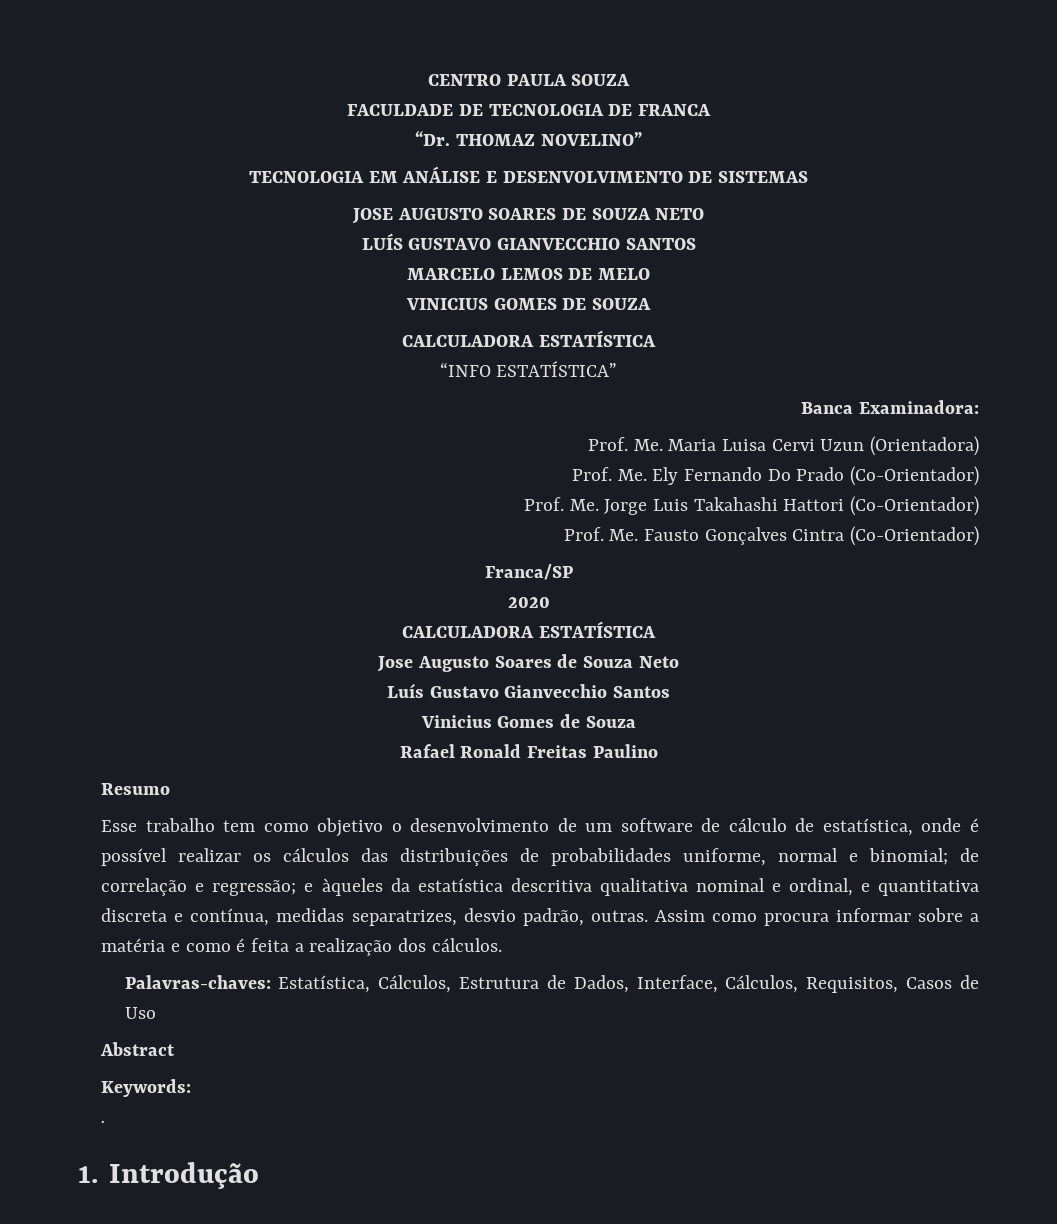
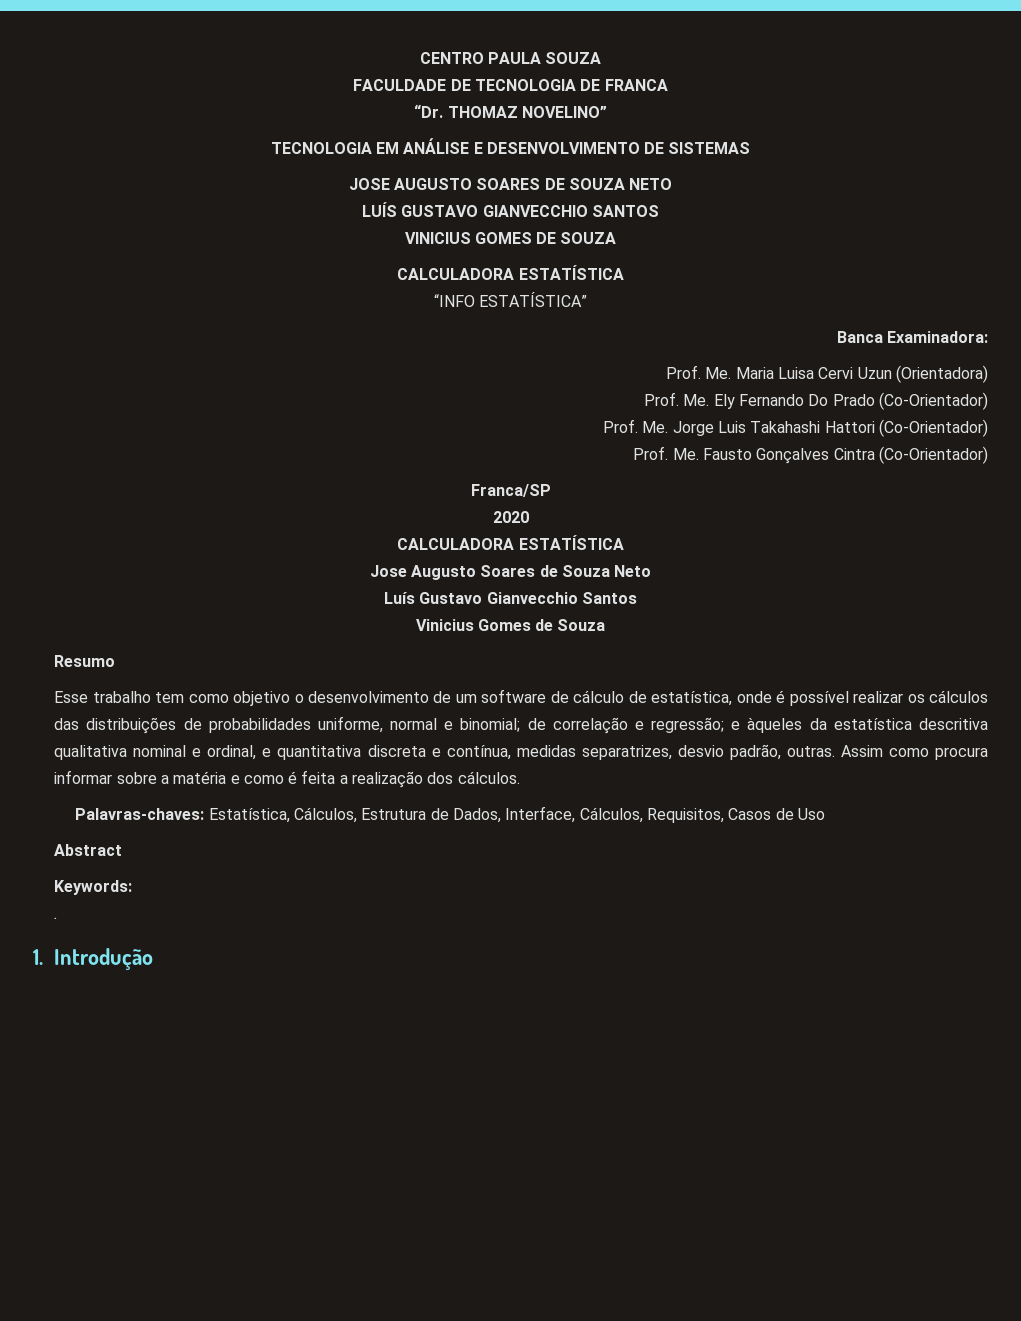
- MARCELO LEMOS DE MELO
- Rafael Ronald Freitas Paulino

